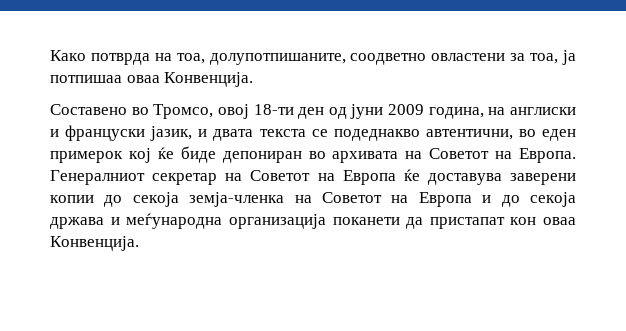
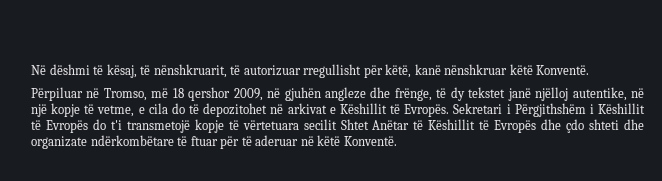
- Како потврда на тоа, долупотпишаните, соодветно овластени за тоа, ја потпишаа оваа Конвенција.
- Составено во Тромсо, овој 18-ти ден од јуни 2009 година, на англиски и француски јазик, и двата текста се подеднакво автентични, во еден примерок кој ќе биде депониран во архивата на Советот на Европа. Генералниот секретар на Советот на Европа ќе доставува заверени копии до секоја земја-членка на Советот на Европа и до секоја држава и меѓународна организација поканети да пристапат кон оваа Конвенција.
+ Në dëshmi të kësaj, të nënshkruarit, të autorizuar rregullisht për këtë, kanë nënshkruar këtë Konventë.
+ Përpiluar në Tromso, më 18 qershor 2009, në gjuhën angleze dhe frënge, të dy tekstet janë njëlloj autentike, në një kopje të vetme, e cila do të depozitohet në arkivat e Këshillit të Evropës. Sekretari i Përgjithshëm i Këshillit të Evropës do t'i transmetojë kopje të vërtetuara secilit Shtet Anëtar të Këshillit të Evropës dhe çdo shteti dhe organizate ndërkombëtare të ftuar për të aderuar në këtë Konventë.

